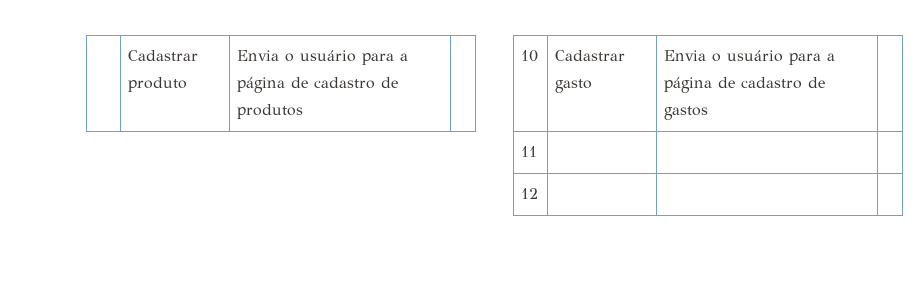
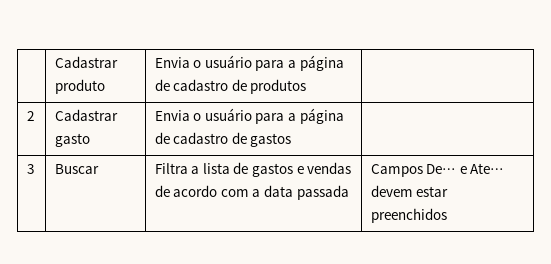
- 10 | Cadastrar gasto | Envia o usuário para a página de cadastro de gastos |
+ 2 | Cadastrar gasto | Envia o usuário para a página de cadastro de gastos |
- 11 | | |
- 12 | | |
+ 3 | Buscar | Filtra a lista de gastos e vendas de acordo com a data passada | Campos De… e Ate… devem estar preenchidos

